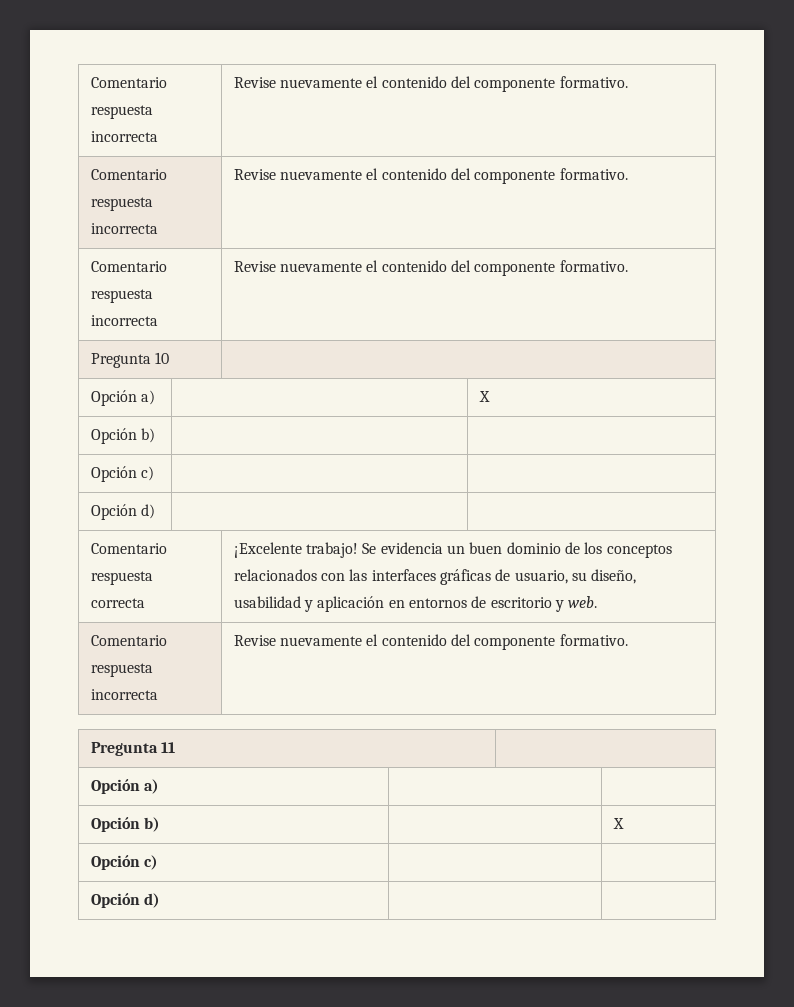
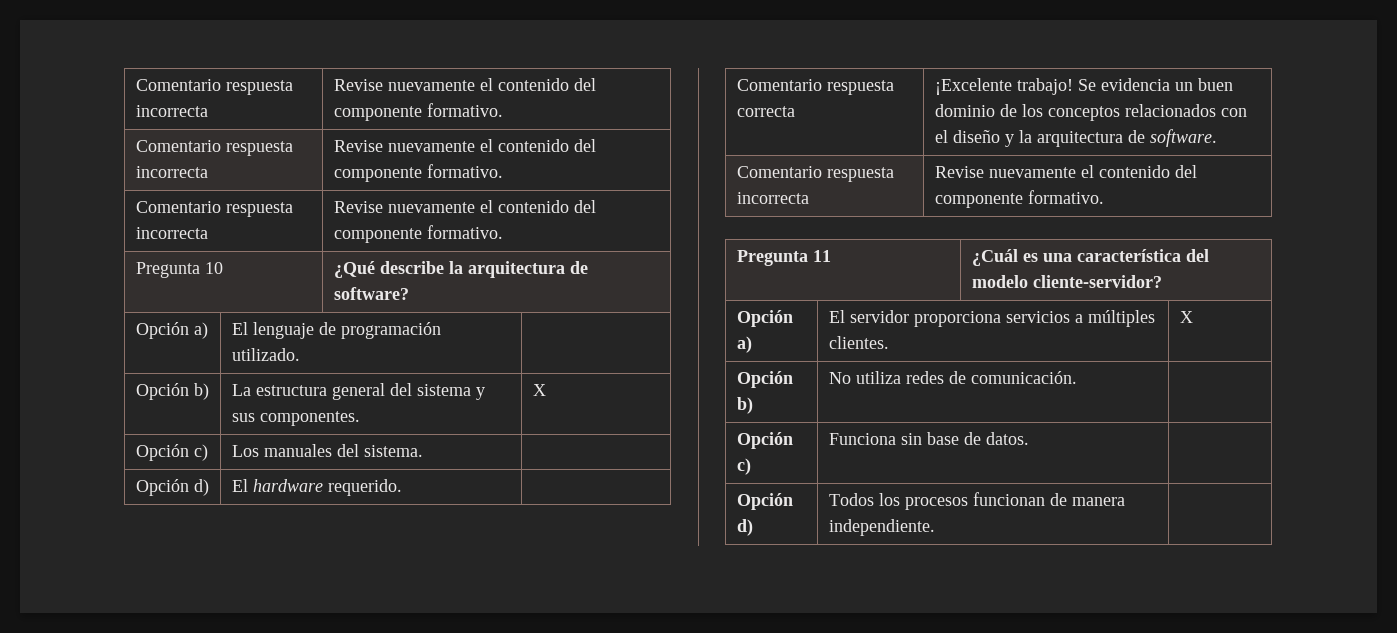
- Pregunta 10 |
- Opción a) | | X
- Opción b) | |
- Opción c) | |
- Opción d) | |
+ Pregunta 10 | ¿Qué describe la arquitectura de software?
+ Opción a) | El lenguaje de programación utilizado. |
+ Opción b) | La estructura general del sistema y sus componentes. | X
+ Opción c) | Los manuales del sistema. |
+ Opción d) | El hardware requerido. |
- Comentario respuesta correcta | ¡Excelente trabajo! Se evidencia un buen dominio de los conceptos relacionados con las interfaces gráficas de usuario, su diseño, usabilidad y aplicación en entornos de escritorio y web.
+ Comentario respuesta correcta | ¡Excelente trabajo! Se evidencia un buen dominio de los conceptos relacionados con el diseño y la arquitectura de software.
- Pregunta 11 |
- Opción a) | |
- Opción b) | | X
- Opción c) | |
- Opción d) | |
+ Pregunta 11 | ¿Cuál es una característica del modelo cliente-servidor?
+ Opción a) | El servidor proporciona servicios a múltiples clientes. | X
+ Opción b) | No utiliza redes de comunicación. |
+ Opción c) | Funciona sin base de datos. |
+ Opción d) | Todos los procesos funcionan de manera independiente. |

